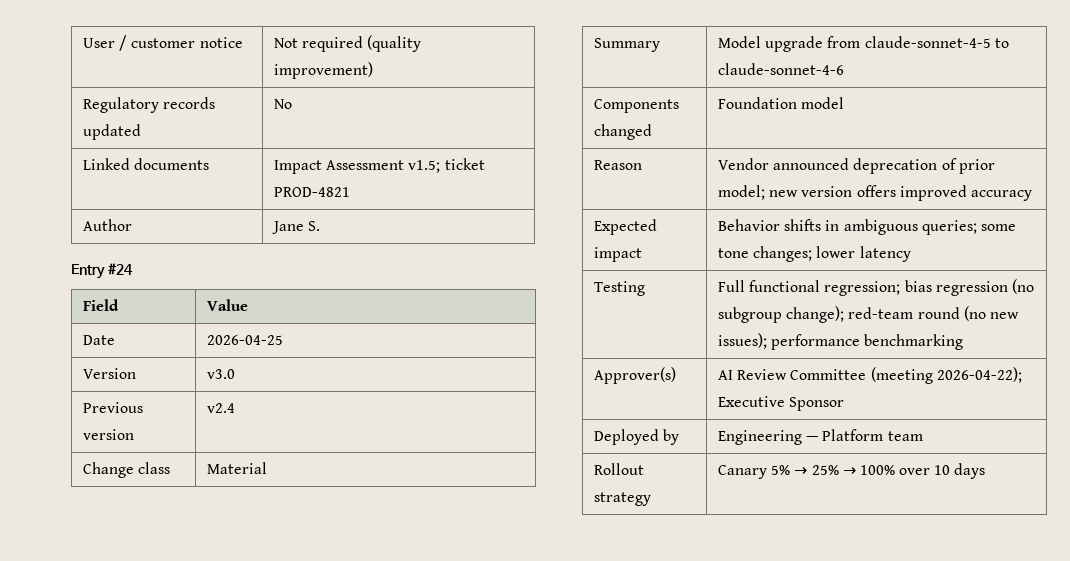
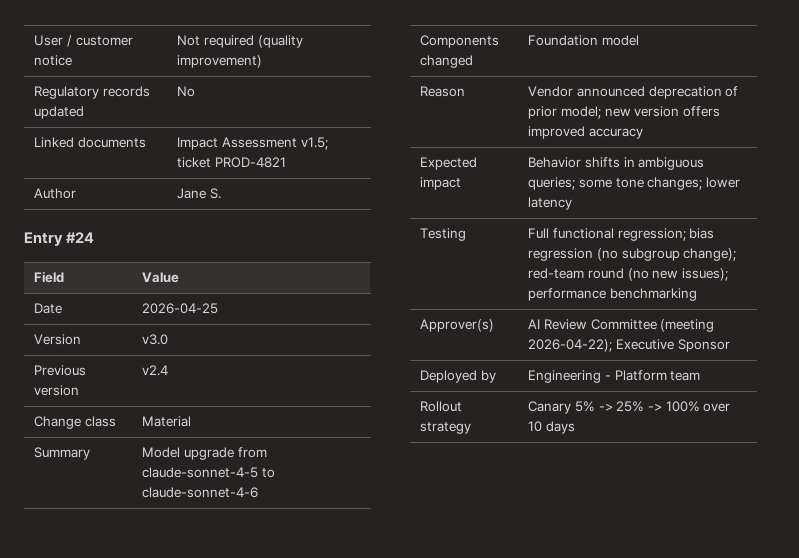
- Deployed by | Engineering — Platform team
+ Deployed by | Engineering - Platform team
- Rollout strategy | Canary 5% → 25% → 100% over 10 days
+ Rollout strategy | Canary 5% -> 25% -> 100% over 10 days

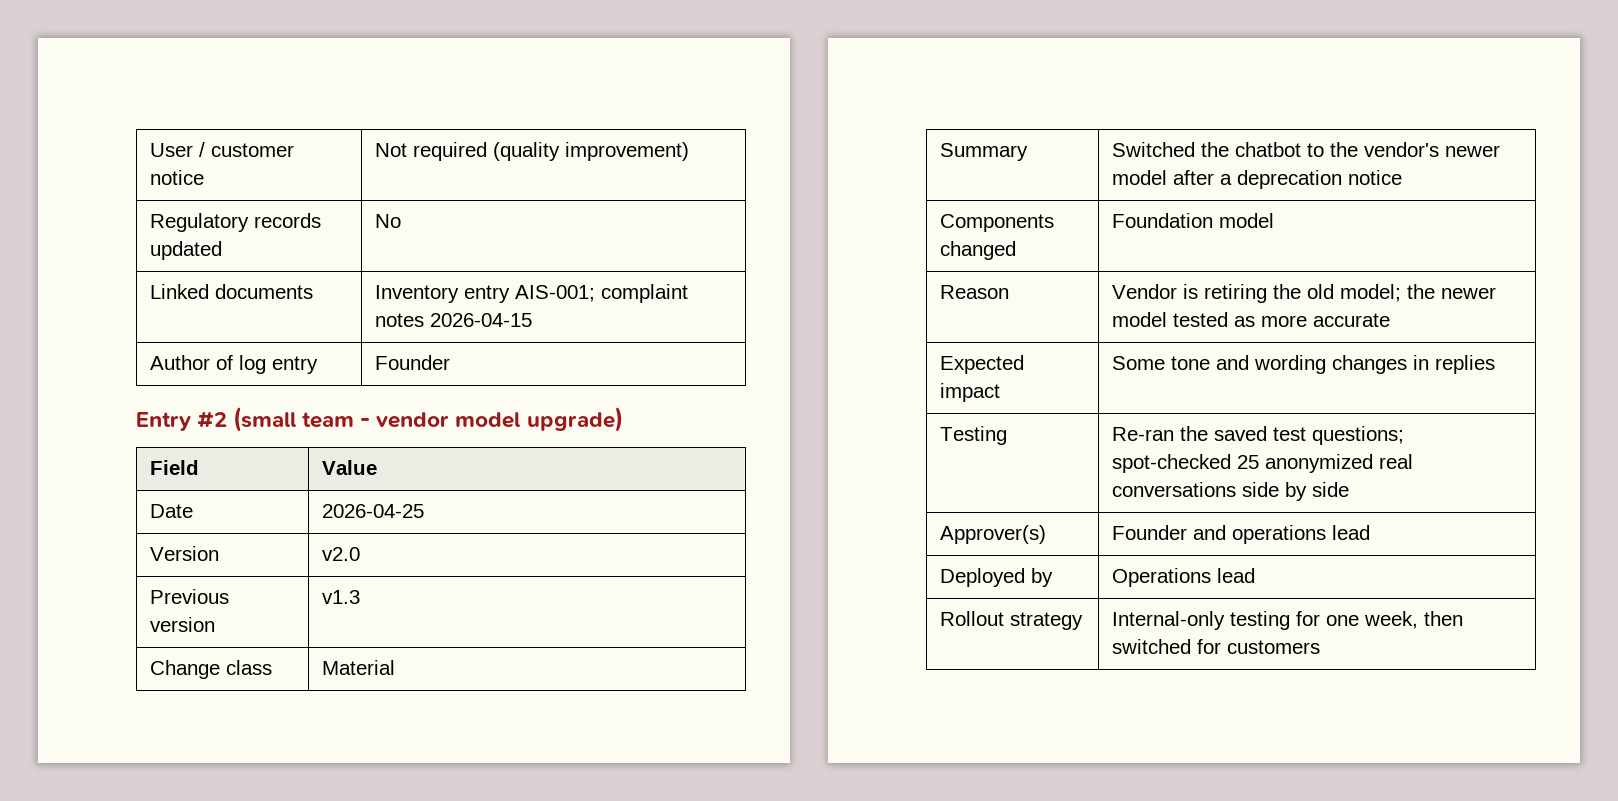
- Linked documents | Impact Assessment v1.5; ticket PROD-4821
- Author | Jane S.
- Entry #24
+ Linked documents | Inventory entry AIS-001; complaint notes 2026-04-15
+ Author of log entry | Founder
+ Entry #2 (small team - vendor model upgrade)
- Version | v3.0
+ Version | v2.0
- Previous version | v2.4
+ Previous version | v1.3
- Summary | Model upgrade from claude-sonnet-4-5 to claude-sonnet-4-6
+ Summary | Switched the chatbot to the vendor's newer model after a deprecation notice
- Reason | Vendor announced deprecation of prior model; new version offers improved accuracy
- Expected impact | Behavior shifts in ambiguous queries; some tone changes; lower latency
- Testing | Full functional regression; bias regression (no subgroup change); red-team round (no new issues); performance benchmarking
- Approver(s) | AI Review Committee (meeting 2026-04-22); Executive Sponsor
- Deployed by | Engineering - Platform team
- Rollout strategy | Canary 5% -> 25% -> 100% over 10 days
+ Reason | Vendor is retiring the old model; the newer model tested as more accurate
+ Expected impact | Some tone and wording changes in replies
+ Testing | Re-ran the saved test questions; spot-checked 25 anonymized real conversations side by side
+ Approver(s) | Founder and operations lead
+ Deployed by | Operations lead
+ Rollout strategy | Internal-only testing for one week, then switched for customers

